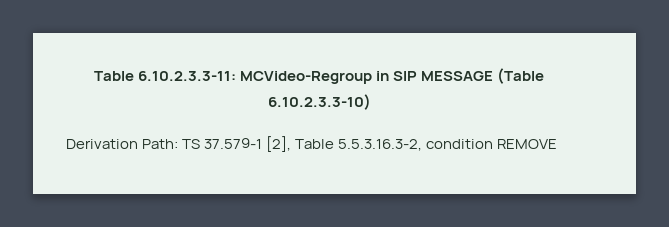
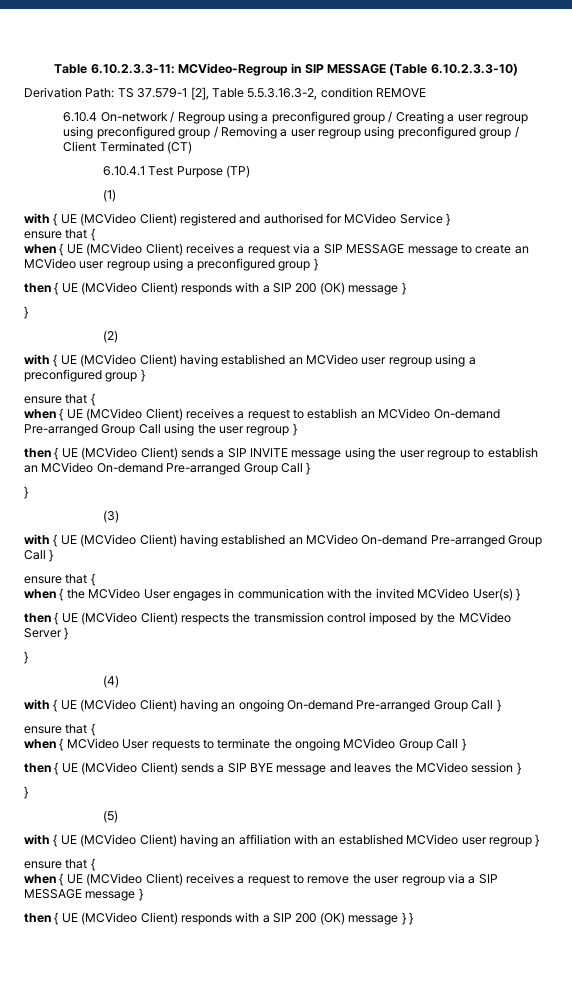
+ 6.10.4 On-network / Regroup using a preconfigured group / Creating a user regroup using preconfigured group / Removing a user regroup using preconfigured group / Client Terminated (CT)
+ 6.10.4.1 Test Purpose (TP)
+ (1)
+ with { UE (MCVideo Client) registered and authorised for MCVideo Service }
+ ensure that {
+ when { UE (MCVideo Client) receives a request via a SIP MESSAGE message to create an MCVideo user regroup using a preconfigured group }
+ then { UE (MCVideo Client) responds with a SIP 200 (OK) message }
+ }
+ (2)
+ with { UE (MCVideo Client) having established an MCVideo user regroup using a preconfigured group }
+ ensure that {
+ when { UE (MCVideo Client) receives a request to establish an MCVideo On-demand Pre-arranged Group Call using the user regroup }
+ then { UE (MCVideo Client) sends a SIP INVITE message using the user regroup to establish an MCVideo On-demand Pre-arranged Group Call }
+ }
+ (3)
+ with { UE (MCVideo Client) having established an MCVideo On-demand Pre-arranged Group Call }
+ ensure that {
+ when { the MCVideo User engages in communication with the invited MCVideo User(s) }
+ then { UE (MCVideo Client) respects the transmission control imposed by the MCVideo Server }
+ }
+ (4)
+ with { UE (MCVideo Client) having an ongoing On-demand Pre-arranged Group Call }
+ ensure that {
+ when { MCVideo User requests to terminate the ongoing MCVideo Group Call }
+ then { UE (MCVideo Client) sends a SIP BYE message and leaves the MCVideo session }
+ }
+ (5)
+ with { UE (MCVideo Client) having an affiliation with an established MCVideo user regroup }
+ ensure that {
+ when { UE (MCVideo Client) receives a request to remove the user regroup via a SIP MESSAGE message }
+ then { UE (MCVideo Client) responds with a SIP 200 (OK) message } }

